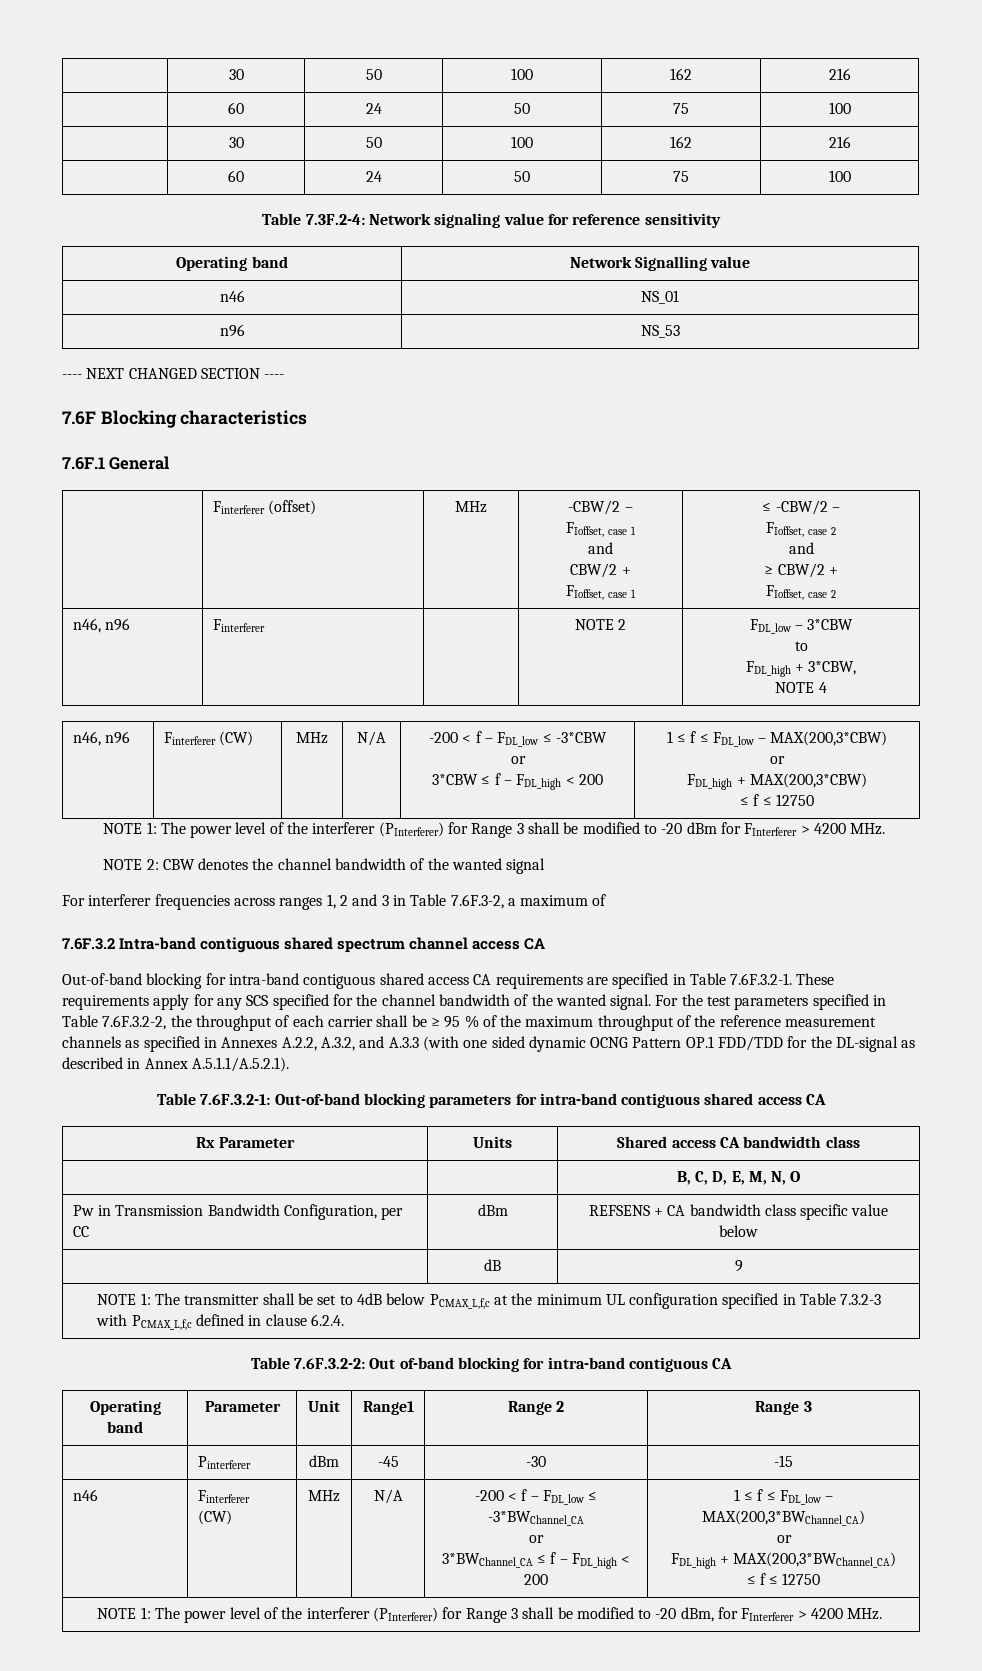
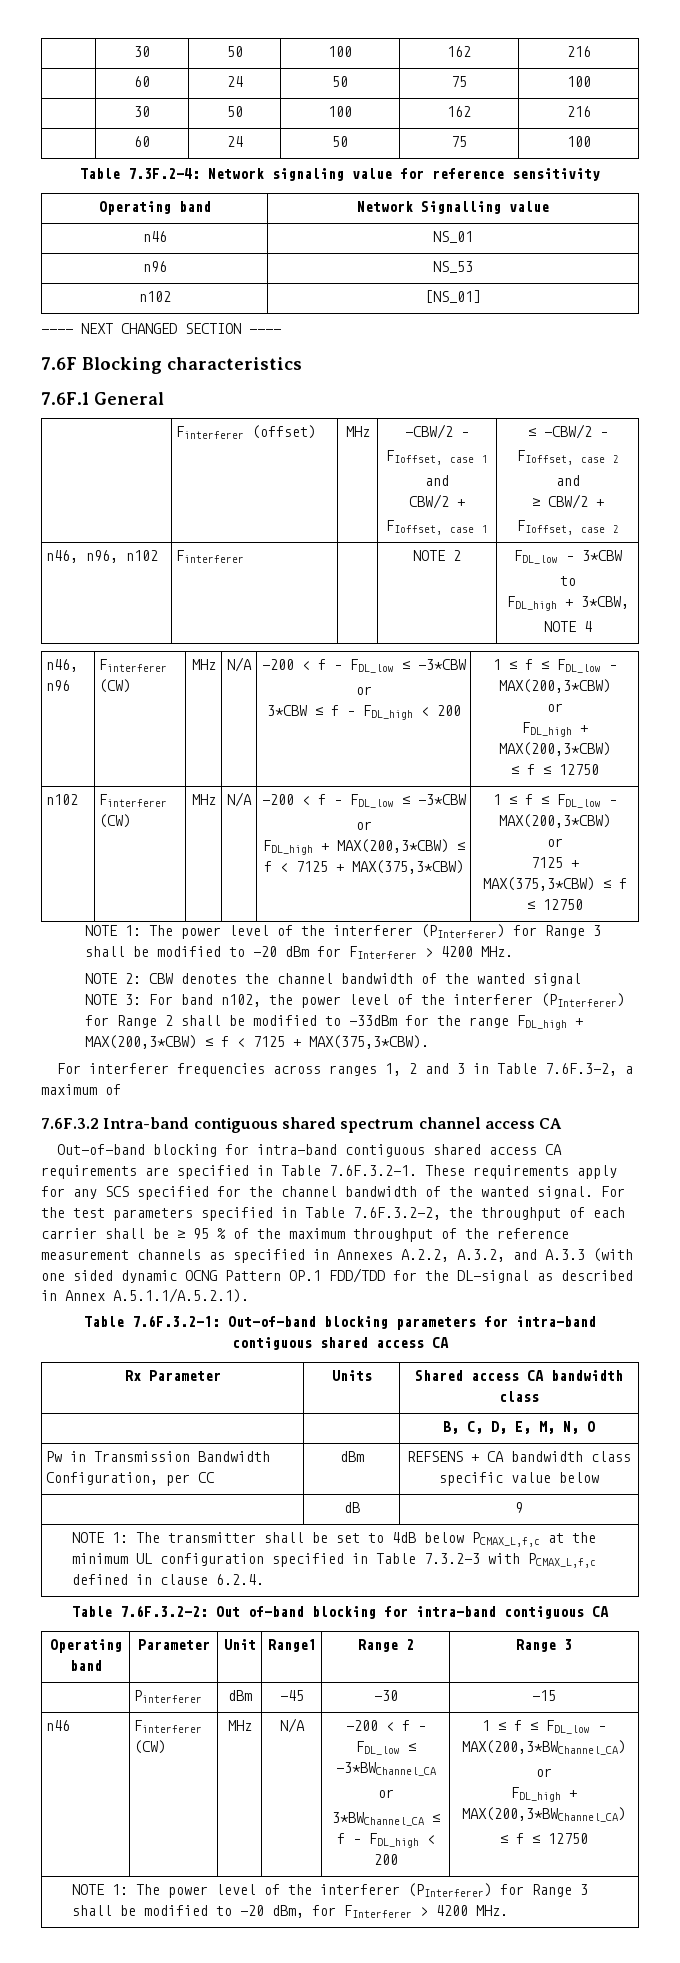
+ n102 | [NS_01]
- n46, n96 | Finterferer | | NOTE 2 | FDL_low – 3*CBW
+ n46, n96, n102 | Finterferer | | NOTE 2 | FDL_low – 3*CBW
+ n102 | Finterferer (CW) | MHz | N/A | -200 < f – FDL_low ≤ -3*CBW
+ or
+ FDL_high + MAX(200,3*CBW) ≤ f < 7125 + MAX(375,3*CBW) | 1 ≤ f ≤ FDL_low – MAX(200,3*CBW)
+ or
+ 7125 + MAX(375,3*CBW) ≤ f ≤ 12750
+ NOTE 3: For band n102, the power level of the interferer (PInterferer) for Range 2 shall be modified to -33dBm for the range FDL_high + MAX(200,3*CBW) ≤ f < 7125 + MAX(375,3*CBW).

